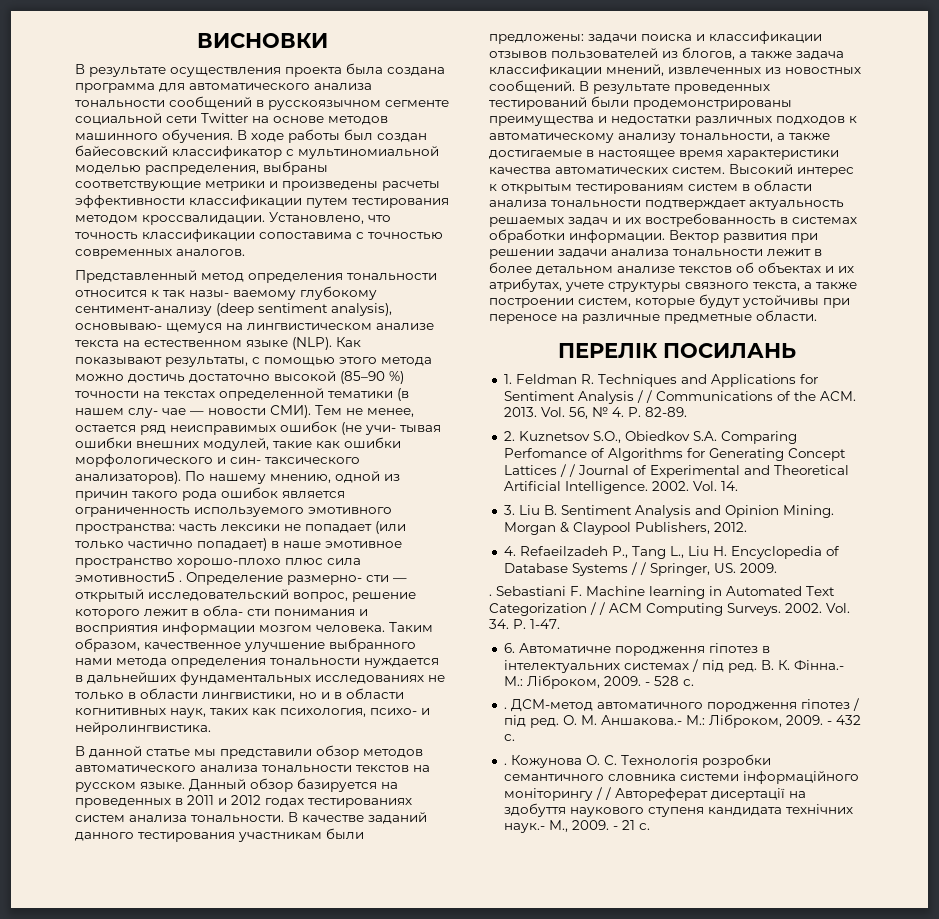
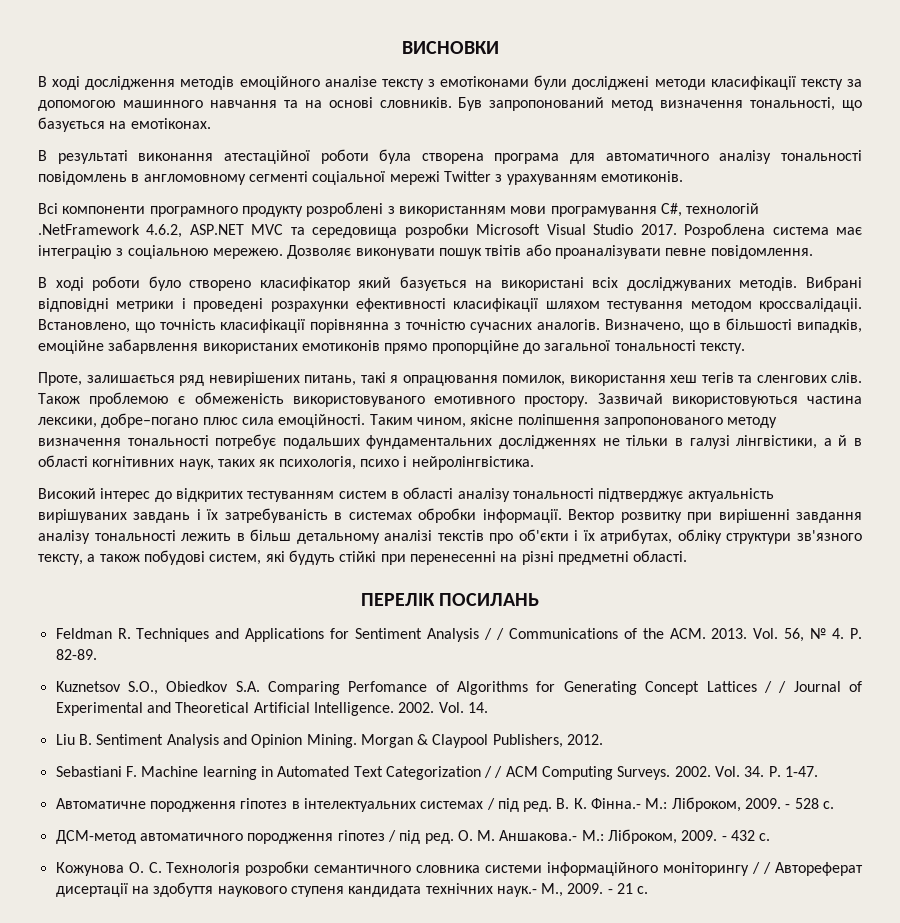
- В результате осуществления проекта была создана программа для автоматического анализа тональности сообщений в русскоязычном сегменте социальной сети Twitter на основе методов машинного обучения. В ходе работы был создан байесовский классификатор с мультиномиальной моделью распределения, выбраны соответствующие метрики и произведены расчеты эффективности классификации путем тестирования методом кроссвалидации. Установлено, что точность классификации сопоставима с точностью современных аналогов.
- Представленный метод определения тональности относится к так назы- ваемому глубокому сентимент-анализу (deep sentiment analysis), основываю- щемуся на лингвистическом анализе текста на естественном языке (NLP). Как показывают результаты, с помощью этого метода можно достичь достаточно высокой (85–90 %) точности на текстах определенной тематики (в нашем слу- чае — новости СМИ). Тем не менее, остается ряд неисправимых ошибок (не учи- тывая ошибки внешних модулей, такие как ошибки морфологического и син- таксического анализаторов). По нашему мнению, одной из причин такого рода ошибок является ограниченность используемого эмотивного пространства: часть лексики не попадает (или только частично попадает) в наше эмотивное пространство хорошо-плохо плюс сила эмотивности5 . Определение размерно- сти — открытый исследовательский вопрос, решение которого лежит в обла- сти понимания и восприятия информации мозгом человека. Таким образом, качественное улучшение выбранного нами метода определения тональности нуждается в дальнейших фундаментальных исследованиях не только в области лингвистики, но и в области когнитивных наук, таких как психология, психо- и нейролингвистика.
- В данной статье мы представили обзор методов автоматического анализа тональности текстов на русском языке. Данный обзор базируется на проведенных в 2011 и 2012 годах тестированиях систем анализа тональности. В качестве заданий данного тестирования участникам были предложены: задачи поиска и классификации отзывов пользователей из блогов, а также задача классификации мнений, извлеченных из новостных сообщений. В результате проведенных тестирований были продемонстрированы преимущества и недостатки различных подходов к автоматическому анализу тональности, а также достигаемые в настоящее время характеристики качества автоматических систем. Высокий интерес к открытым тестированиям систем в области анализа тональности подтверждает актуальность решаемых задач и их востребованность в системах обработки информации. Вектор развития при решении задачи анализа тональности лежит в более детальном анализе текстов об объектах и их атрибутах, учете структуры связного текста, а также построении систем, которые будут устойчивы при переносе на различные предметные области.
+ В ході дослідження методів емоційного аналізе тексту з емотіконами були досліджені методи класифікації тексту за допомогою машинного навчання та на основі словників. Був запропонований метод визначення тональності, що базується на емотіконах.
+ В результаті виконання атестаційної роботи була створена програма для автоматичного аналізу тональності повідомлень в англомовному сегменті соціальної мережі Twitter з урахуванням емотиконів.
+ Всі компоненти програмного продукту розроблені з використанням мови програмування C#, технологій .NetFramework 4.6.2, ASP.NET MVC та середовища розробки Microsoft Visual Studio 2017. Розроблена система має інтеграцію з соціальною мережею. Дозволяє виконувати пошук твітів або проаналізувати певне повідомлення.
+ В ході роботи було створено класифікатор який базується на використані всіх досліджуваних методів. Вибрані відповідні метрики і проведені розрахунки ефективності класифікації шляхом тестування методом кроссвалідаціі. Встановлено, що точність класифікації порівнянна з точністю сучасних аналогів. Визначено, що в більшості випадків, емоційне забарвлення використаних емотиконів прямо пропорційне до загальної тональності тексту.
+ Проте, залишається ряд невирішених питань, такі я опрацювання помилок, використання хеш тегів та сленгових слів. Також проблемою є обмеженість використовуваного емотивного простору. Зазвичай використовуються частина лексики, добре–погано плюс сила емоційності. Таким чином, якісне поліпшення запропонованого методу визначення тональності потребує подальших фундаментальних дослідженнях не тільки в галузі лінгвістики, а й в області когнітивних наук, таких як психологія, психо і нейролінгвістика.
+ Високий інтерес до відкритих тестуванням систем в області аналізу тональності підтверджує актуальність вирішуваних завдань і їх затребуваність в системах обробки інформації. Вектор розвитку при вирішенні завдання аналізу тональності лежить в більш детальному аналізі текстів про об'єкти і їх атрибутах, обліку структури зв'язного тексту, а також побудові систем, які будуть стійкі при перенесенні на різні предметні області.
- 1. Feldman R. Techniques and Applications for Sentiment Analysis / / Communications of the ACM. 2013.
+ Feldman R. Techniques and Applications for Sentiment Analysis / / Communications of the ACM. 2013.
- 2. Kuznetsov S.O., Obiedkov S.A. Comparing Perfomance of Algorithms for Generating Concept Lattices / / Journal of Experimental and Theoretical Artificial Intelligence.
+ Kuznetsov S.O., Obiedkov S.A. Comparing Perfomance of Algorithms for Generating Concept Lattices / / Journal of Experimental and Theoretical Artificial Intelligence.
- 3. Liu B. Sentiment Analysis and Opinion Mining.
+ Liu B. Sentiment Analysis and Opinion Mining.
- 4. Refaeilzadeh P., Tang L., Liu H. Encyclopedia of Database Systems / / Springer, US. 2009.
- .
- 6. Автоматичне породження гіпотез в інтелектуальних системах / під ред.
+ Автоматичне породження гіпотез в інтелектуальних системах / під ред.
  - 528 с.
- . ДСМ-метод автоматичного породження гіпотез / під ред.
+ ДСМ-метод автоматичного породження гіпотез / під ред.
  - 432 с.
- . Кожунова О. С. Технологія розробки семантичного словника системи інформаційного моніторингу / / Автореферат дисертації на здобуття наукового ступеня кандидата технічних наук.- М., 2009.
+ Кожунова О. С. Технологія розробки семантичного словника системи інформаційного моніторингу / / Автореферат дисертації на здобуття наукового ступеня кандидата технічних наук.- М., 2009.

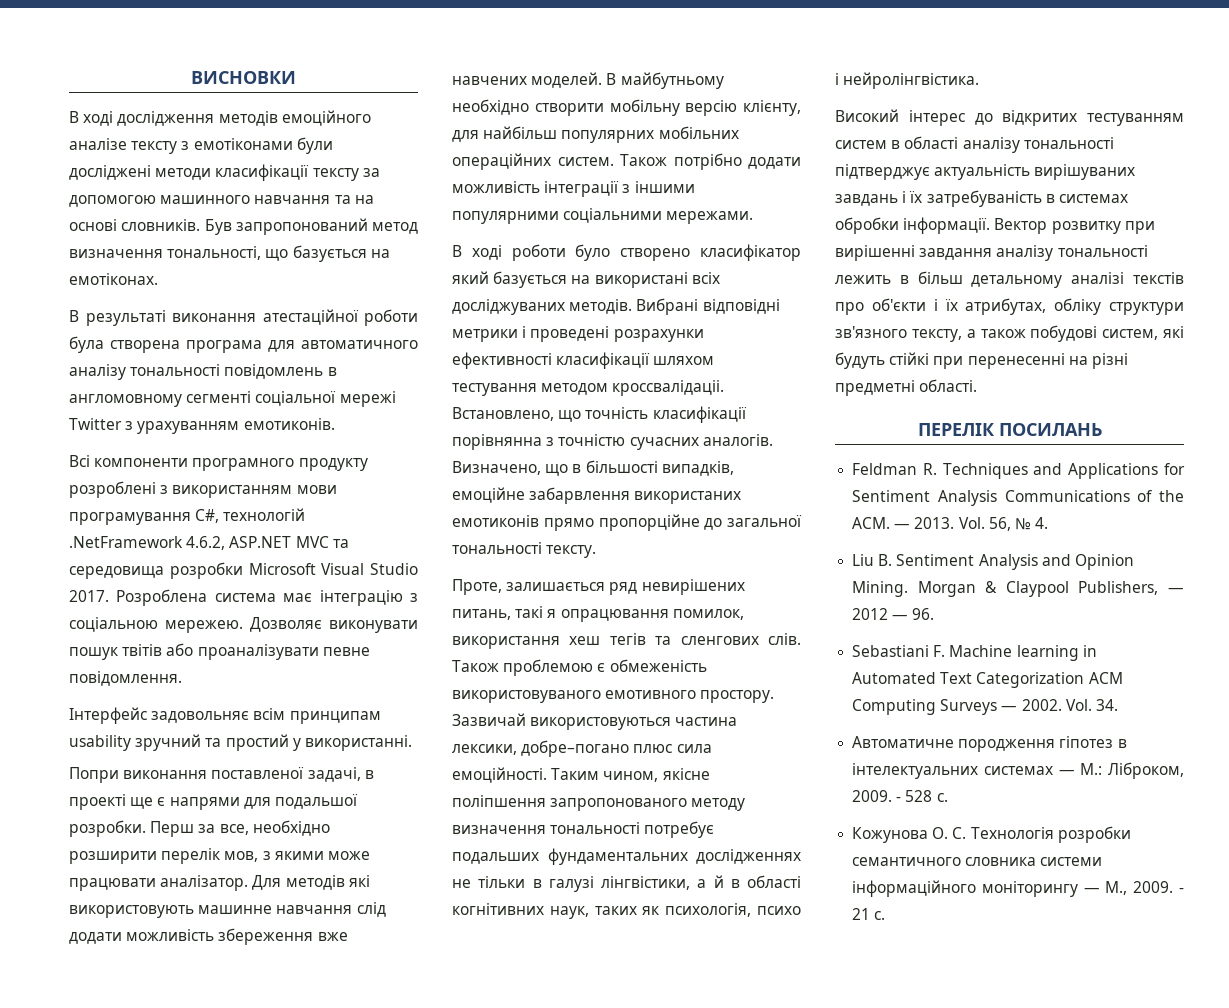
+ Інтерфейс задовольняє всім принципам usability зручний та простий у використанні.
+ Попри виконання поставленої задачі, в проекті ще є напрями для подальшої розробки. Перш за все, необхідно розширити перелік мов, з якими може працювати аналізатор. Для методів які використовують машинне навчання слід додати можливість збереження вже навчених моделей. В майбутньому необхідно створити мобільну версію клієнту, для найбільш популярних мобільних операційних систем. Також потрібно додати можливість інтеграції з іншими популярними соціальними мережами.
- Feldman R. Techniques and Applications for Sentiment Analysis / / Communications of the ACM. 2013.
+ Feldman R. Techniques and Applications for Sentiment Analysis Communications of the ACM. — 2013.
- Vol. 56, № 4. P. 82-89.
- Kuznetsov S.O., Obiedkov S.A. Comparing Perfomance of Algorithms for Generating Concept Lattices / / Journal of Experimental and Theoretical Artificial Intelligence. 2002. Vol. 14.
+ Vol. 56, № 4.
- Morgan & Claypool Publishers, 2012.
+ Morgan & Claypool Publishers, — 2012 — 96.
- Sebastiani F. Machine learning in Automated Text Categorization / / ACM Computing Surveys. 2002.
+ Sebastiani F. Machine learning in Automated Text Categorization ACM Computing Surveys — 2002.
- Vol. 34. P. 1-47.
+ Vol. 34.
- Автоматичне породження гіпотез в інтелектуальних системах / під ред. В. К. Фінна.- М.: Ліброком, 2009.
+ Автоматичне породження гіпотез в інтелектуальних системах — М.: Ліброком, 2009.
- ДСМ-метод автоматичного породження гіпотез / під ред. О. М. Аншакова.- М.: Ліброком, 2009. - 432 с.
- Кожунова О. С. Технологія розробки семантичного словника системи інформаційного моніторингу / / Автореферат дисертації на здобуття наукового ступеня кандидата технічних наук.- М., 2009.
+ Кожунова О. С. Технологія розробки семантичного словника системи інформаційного моніторингу — М., 2009.

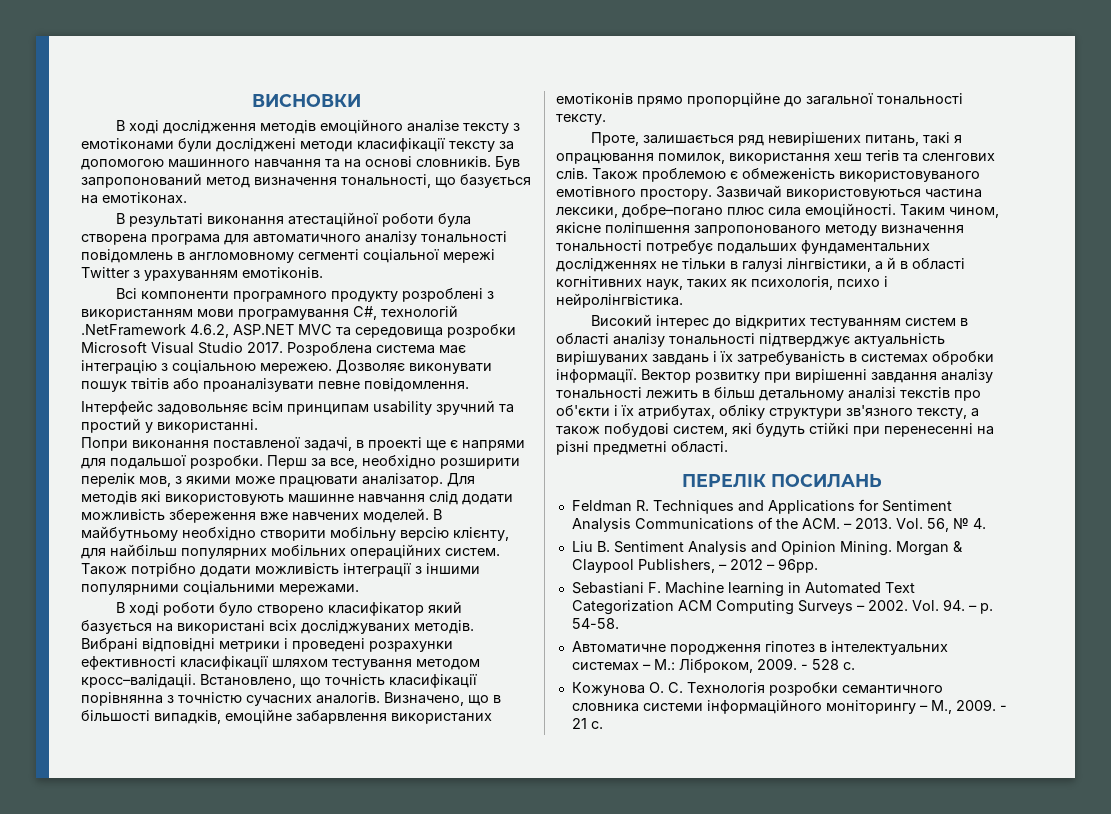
- В результаті виконання атестаційної роботи була створена програма для автоматичного аналізу тональності повідомлень в англомовному сегменті соціальної мережі Twitter з урахуванням емотиконів.
+ В результаті виконання атестаційної роботи була створена програма для автоматичного аналізу тональності повідомлень в англомовному сегменті соціальної мережі Twitter з урахуванням емотіконів.
- Вибрані відповідні метрики і проведені розрахунки ефективності класифікації шляхом тестування методом кроссвалідаціі.
+ Вибрані відповідні метрики і проведені розрахунки ефективності класифікації шляхом тестування методом кросс–валідаціі.
- Визначено, що в більшості випадків, емоційне забарвлення використаних емотиконів прямо пропорційне до загальної тональності тексту.
+ Визначено, що в більшості випадків, емоційне забарвлення використаних емотіконів прямо пропорційне до загальної тональності тексту.
- Також проблемою є обмеженість використовуваного емотивного простору.
+ Також проблемою є обмеженість використовуваного емотівного простору.
- Feldman R. Techniques and Applications for Sentiment Analysis Communications of the ACM. — 2013.
+ Feldman R. Techniques and Applications for Sentiment Analysis Communications of the ACM. – 2013.
- Morgan & Claypool Publishers, — 2012 — 96.
+ Morgan & Claypool Publishers, – 2012 – 96pp.
- Sebastiani F. Machine learning in Automated Text Categorization ACM Computing Surveys — 2002.
+ Sebastiani F. Machine learning in Automated Text Categorization ACM Computing Surveys – 2002.
- Vol. 34.
+ Vol. 94. – p. 54-58.
- Автоматичне породження гіпотез в інтелектуальних системах — М.: Ліброком, 2009.
+ Автоматичне породження гіпотез в інтелектуальних системах – М.: Ліброком, 2009.
- Кожунова О. С. Технологія розробки семантичного словника системи інформаційного моніторингу — М., 2009.
+ Кожунова О. С. Технологія розробки семантичного словника системи інформаційного моніторингу – М., 2009.

